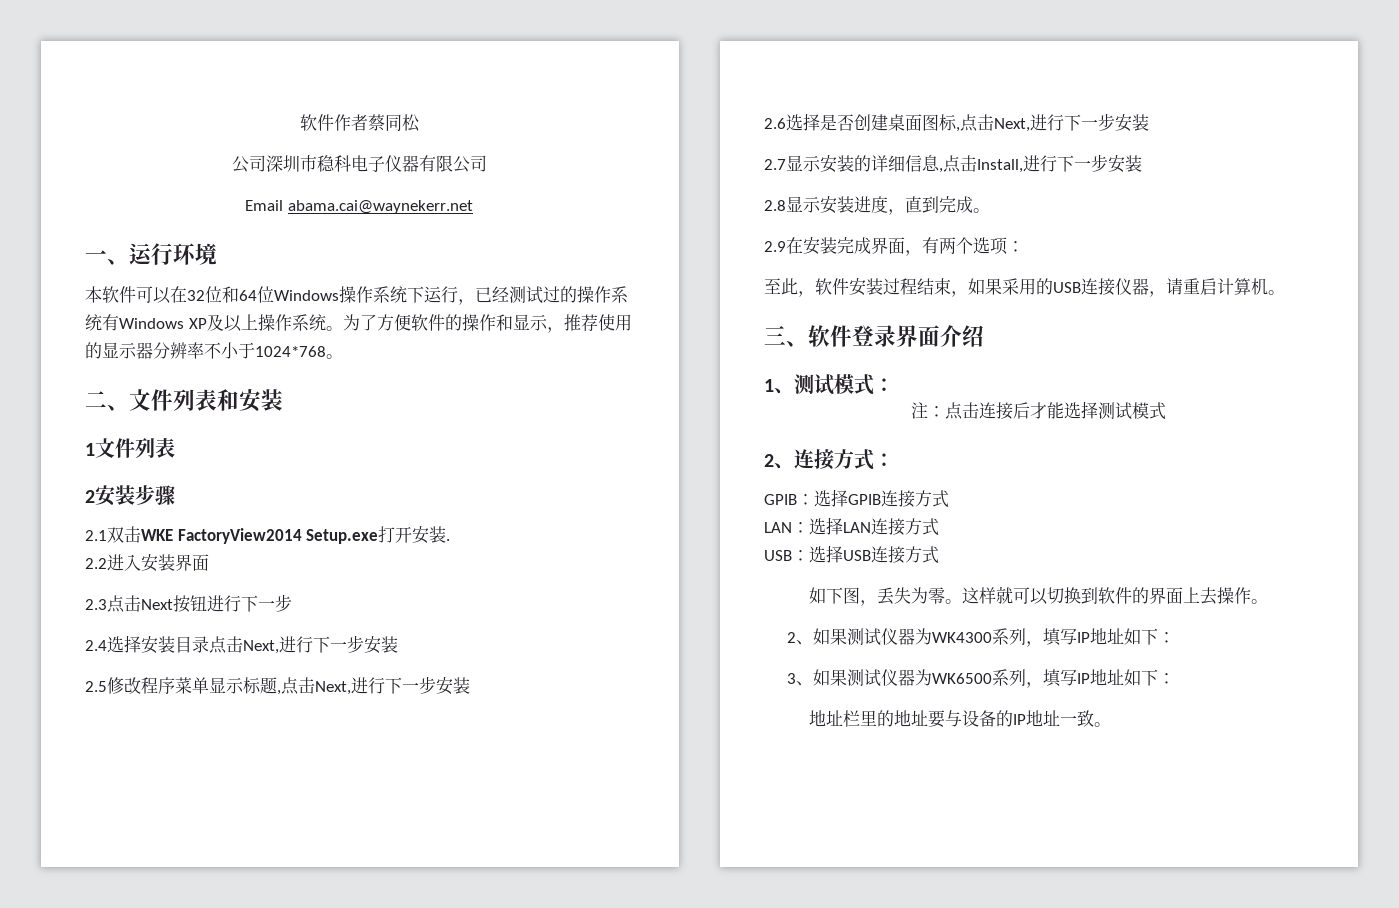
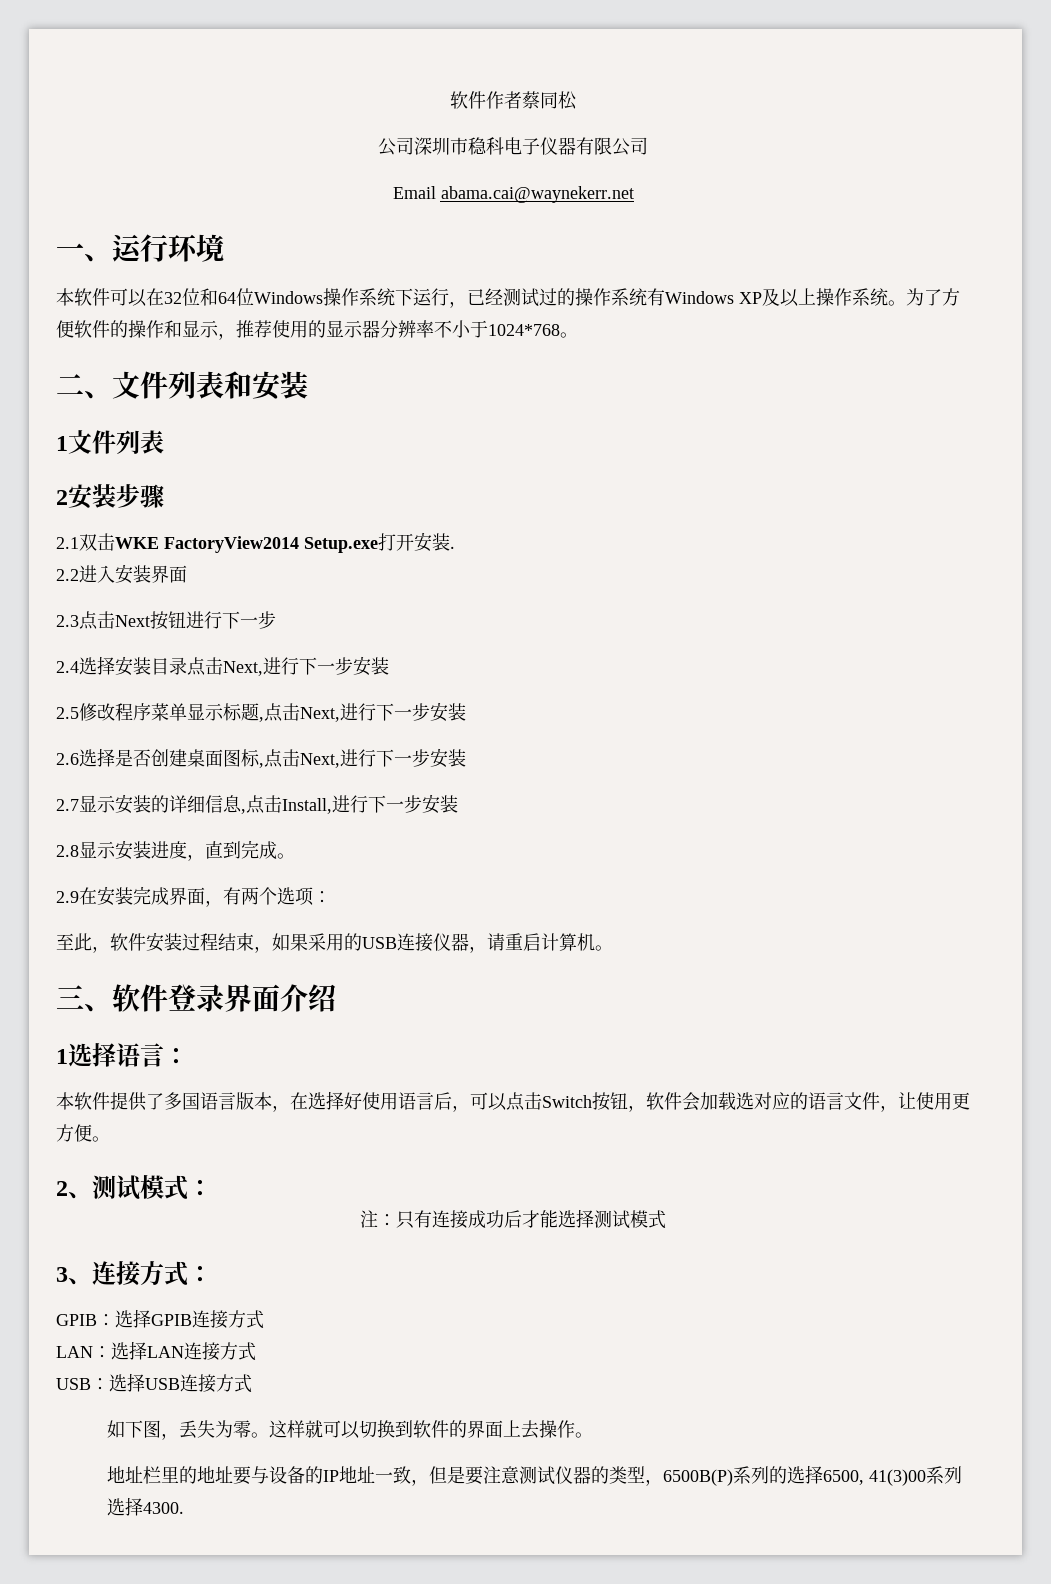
- 1、测试模式：
+ 1选择语言：
+ 本软件提供了多国语言版本，在选择好使用语言后，可以点击Switch按钮，软件会加载选对应的语言文件，让使用更方便。
+ 2、测试模式：
- 注：点击连接后才能选择测试模式
+ 注：只有连接成功后才能选择测试模式
- 2、连接方式：
+ 3、连接方式：
- 2、如果测试仪器为WK4300系列，填写IP地址如下：
- 3、如果测试仪器为WK6500系列，填写IP地址如下：
- 地址栏里的地址要与设备的IP地址一致。
+ 地址栏里的地址要与设备的IP地址一致，但是要注意测试仪器的类型，6500B(P)系列的选择6500, 41(3)00系列选择4300.

